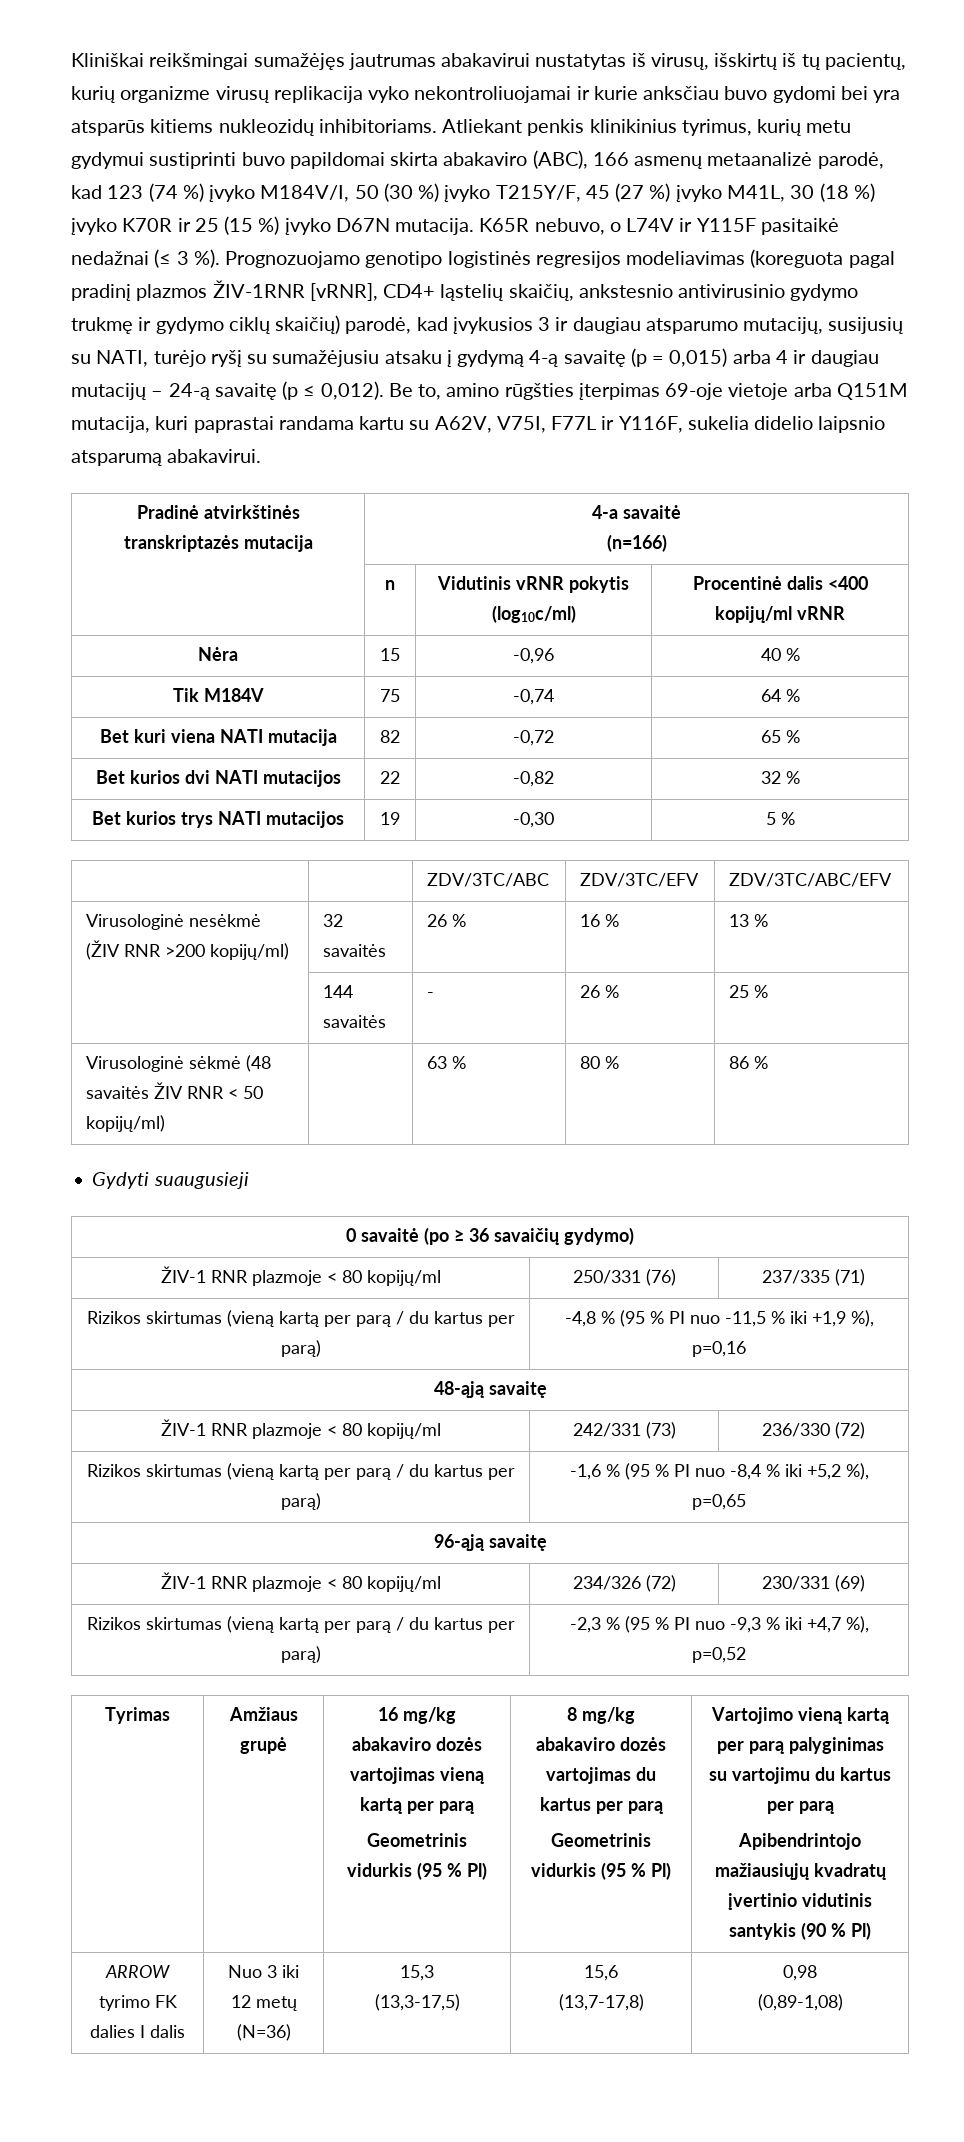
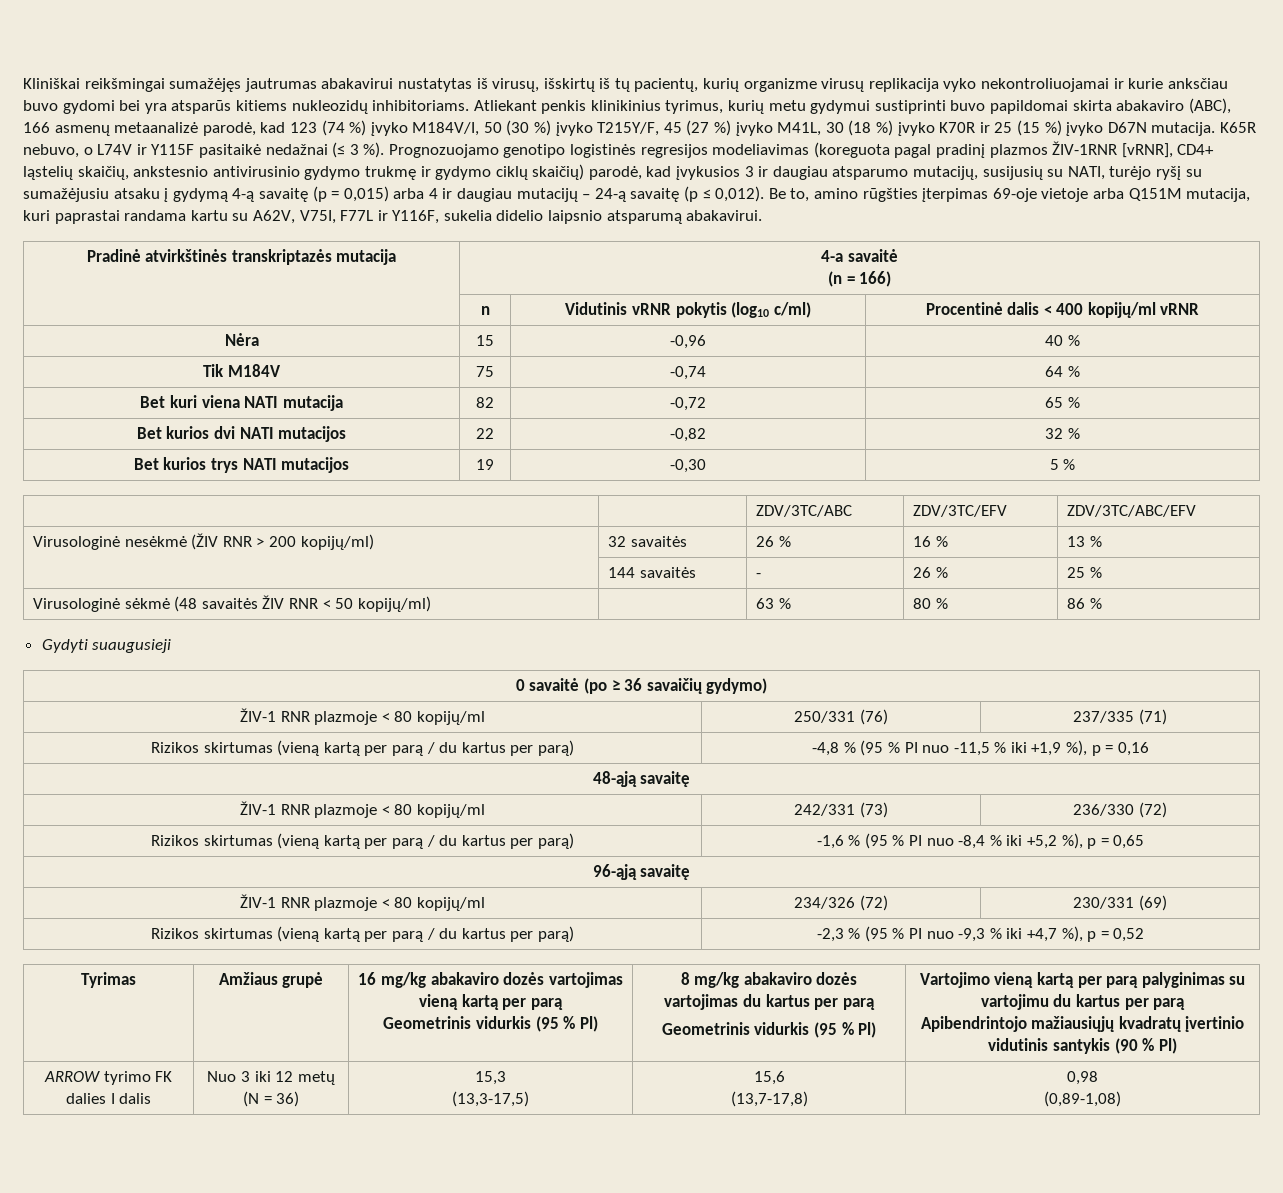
  Pradinė atvirkštinės transkriptazės mutacija | 4-a savaitė
- (n=166)
+ (n = 166)
- | n | Vidutinis vRNR pokytis (log10c/ml) | Procentinė dalis <400 kopijų/ml vRNR
+ | n | Vidutinis vRNR pokytis (log10 c/ml) | Procentinė dalis < 400 kopijų/ml vRNR
- Virusologinė nesėkmė (ŽIV RNR >200 kopijų/ml) | 32 savaitės | 26 % | 16 % | 13 %
+ Virusologinė nesėkmė (ŽIV RNR > 200 kopijų/ml) | 32 savaitės | 26 % | 16 % | 13 %
- Rizikos skirtumas (vieną kartą per parą / du kartus per parą) | -4,8 % (95 % PI nuo -11,5 % iki +1,9 %), p=0,16
+ Rizikos skirtumas (vieną kartą per parą / du kartus per parą) | -4,8 % (95 % PI nuo -11,5 % iki +1,9 %), p = 0,16
- Rizikos skirtumas (vieną kartą per parą / du kartus per parą) | -1,6 % (95 % PI nuo -8,4 % iki +5,2 %), p=0,65
+ Rizikos skirtumas (vieną kartą per parą / du kartus per parą) | -1,6 % (95 % PI nuo -8,4 % iki +5,2 %), p = 0,65
- Rizikos skirtumas (vieną kartą per parą / du kartus per parą) | -2,3 % (95 % PI nuo -9,3 % iki +4,7 %), p=0,52
+ Rizikos skirtumas (vieną kartą per parą / du kartus per parą) | -2,3 % (95 % PI nuo -9,3 % iki +4,7 %), p = 0,52
- ARROW tyrimo FK dalies I dalis | Nuo 3 iki 12 metų (N=36) | 15,3
+ ARROW tyrimo FK dalies I dalis | Nuo 3 iki 12 metų (N = 36) | 15,3

